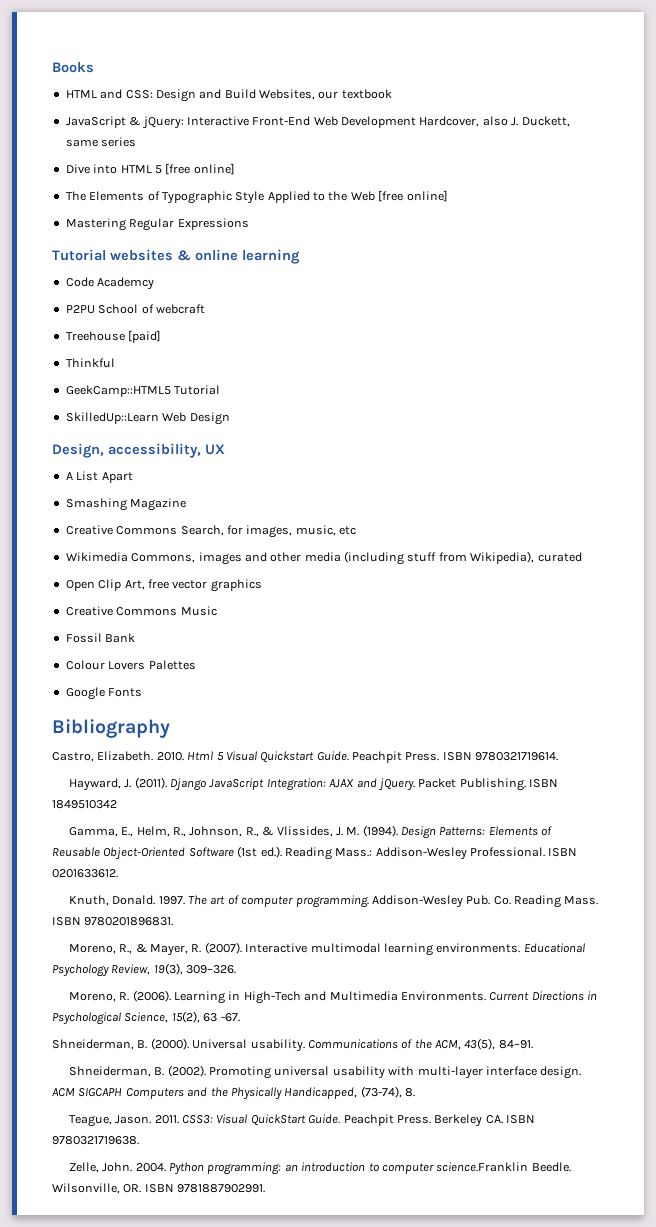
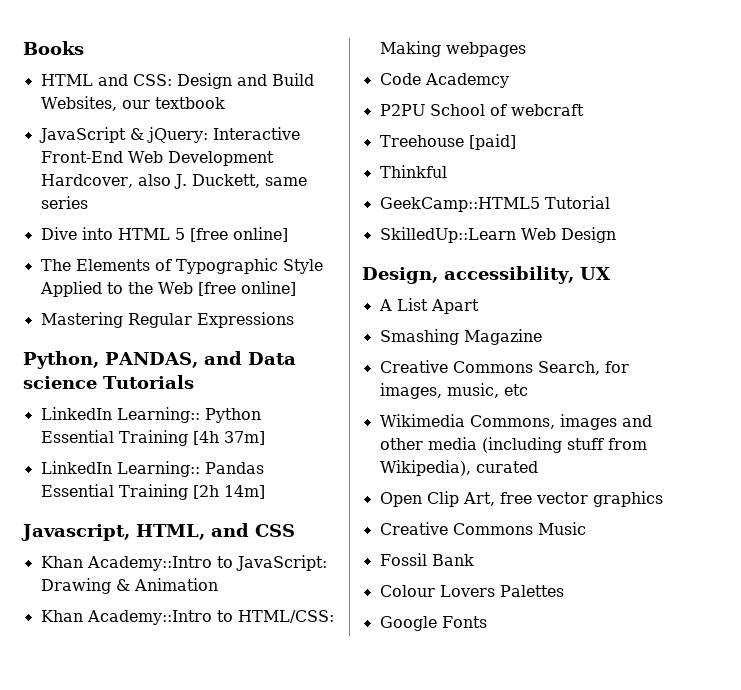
- Tutorial websites & online learning
+ Python, PANDAS, and Data science Tutorials
+ LinkedIn Learning:: Python Essential Training [4h 37m]
+ LinkedIn Learning:: Pandas Essential Training [2h 14m]
+ Javascript, HTML, and CSS
+ Khan Academy::Intro to JavaScript: Drawing & Animation
+ Khan Academy::Intro to HTML/CSS: Making webpages
- Bibliography
- Castro, Elizabeth. 2010. Html 5 Visual Quickstart Guide. Peachpit Press. ISBN 9780321719614.
- Hayward, J. (2011). Django JavaScript Integration: AJAX and jQuery. Packet Publishing. ISBN 1849510342
- Gamma, E., Helm, R., Johnson, R., & Vlissides, J. M. (1994). Design Patterns: Elements of Reusable Object-Oriented Software (1st ed.). Reading Mass.: Addison-Wesley Professional. ISBN 0201633612.
- Knuth, Donald. 1997. The art of computer programming. Addison-Wesley Pub. Co. Reading Mass. ISBN 9780201896831.
- Moreno, R., & Mayer, R. (2007). Interactive multimodal learning environments. Educational Psychology Review, 19(3), 309–326.
- Moreno, R. (2006). Learning in High-Tech and Multimedia Environments. Current Directions in Psychological Science, 15(2), 63 -67.
- Shneiderman, B. (2000). Universal usability. Communications of the ACM, 43(5), 84–91.
- Shneiderman, B. (2002). Promoting universal usability with multi-layer interface design. ACM SIGCAPH Computers and the Physically Handicapped, (73-74), 8.
- Teague, Jason. 2011. CSS3: Visual QuickStart Guide. Peachpit Press. Berkeley CA. ISBN 9780321719638.
- Zelle, John. 2004. Python programming: an introduction to computer science.Franklin Beedle. Wilsonville, OR. ISBN 9781887902991.

